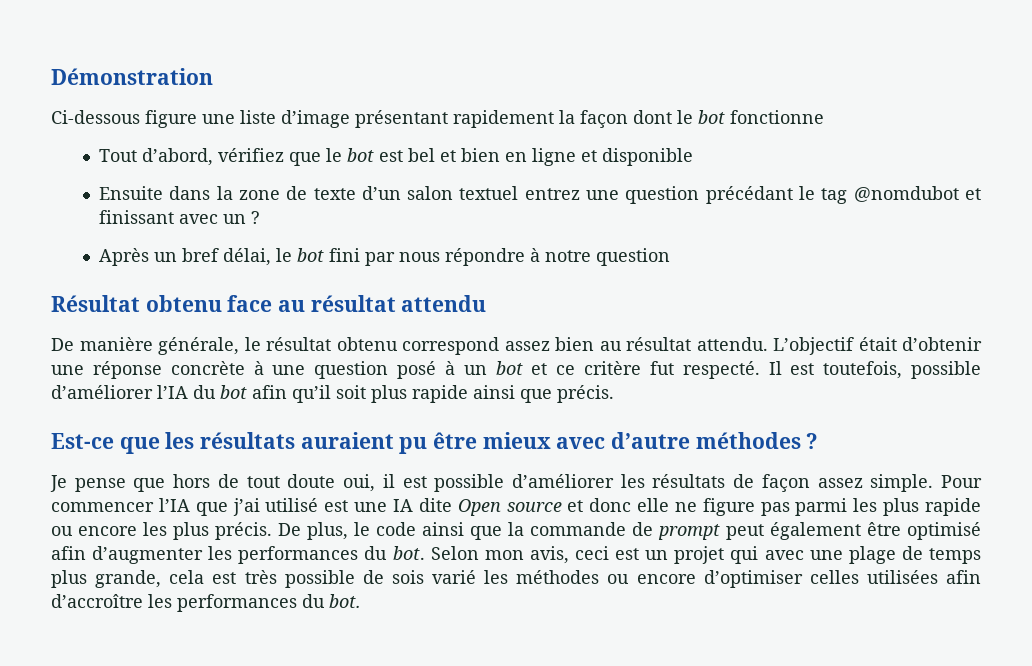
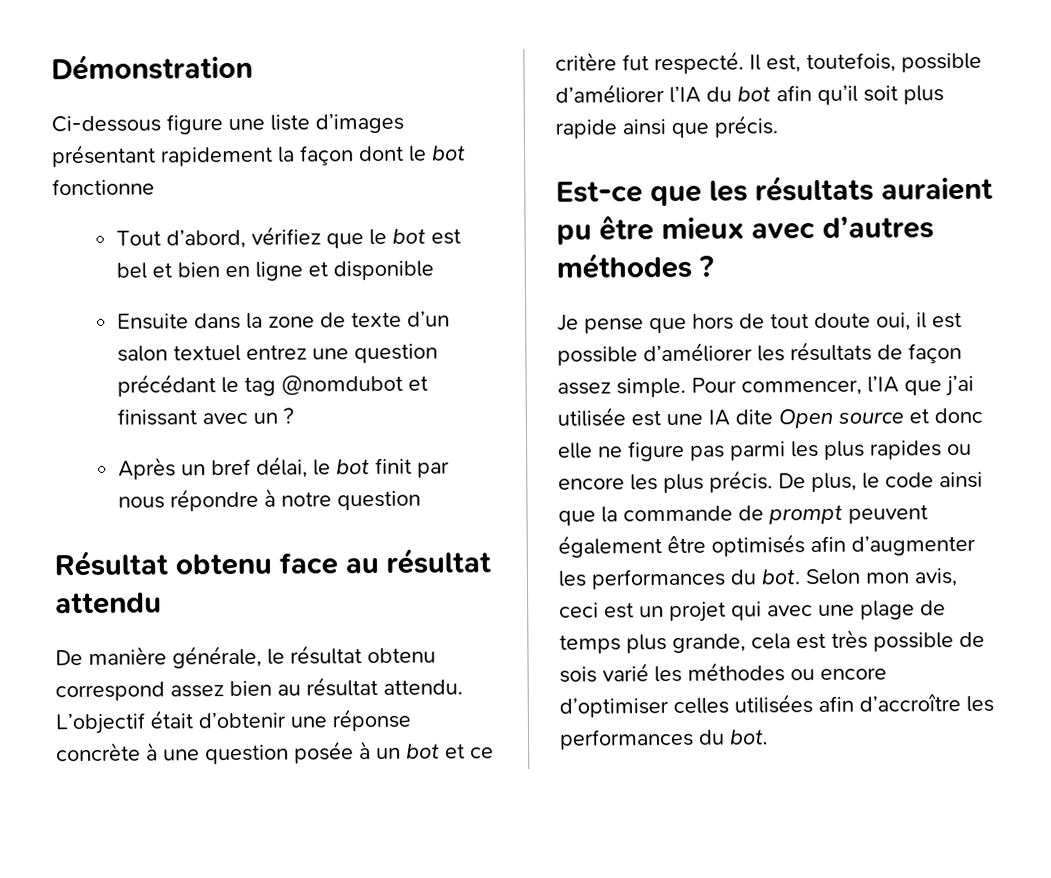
- Ci-dessous figure une liste d’image présentant rapidement la façon dont le bot fonctionne
+ Ci-dessous figure une liste d’images présentant rapidement la façon dont le bot fonctionne
- Après un bref délai, le bot fini par nous répondre à notre question
+ Après un bref délai, le bot finit par nous répondre à notre question
- L’objectif était d’obtenir une réponse concrète à une question posé à un bot et ce critère fut respecté.
+ L’objectif était d’obtenir une réponse concrète à une question posée à un bot et ce critère fut respecté.
- Il est toutefois, possible d’améliorer l’IA du bot afin qu’il soit plus rapide ainsi que précis.
+ Il est, toutefois, possible d’améliorer l’IA du bot afin qu’il soit plus rapide ainsi que précis.
- Est-ce que les résultats auraient pu être mieux avec d’autre méthodes ?
+ Est-ce que les résultats auraient pu être mieux avec d’autres méthodes ?
- Pour commencer l’IA que j’ai utilisé est une IA dite Open source et donc elle ne figure pas parmi les plus rapide ou encore les plus précis.
+ Pour commencer, l’IA que j’ai utilisée est une IA dite Open source et donc elle ne figure pas parmi les plus rapides ou encore les plus précis.
- De plus, le code ainsi que la commande de prompt peut également être optimisé afin d’augmenter les performances du bot.
+ De plus, le code ainsi que la commande de prompt peuvent également être optimisés afin d’augmenter les performances du bot.

